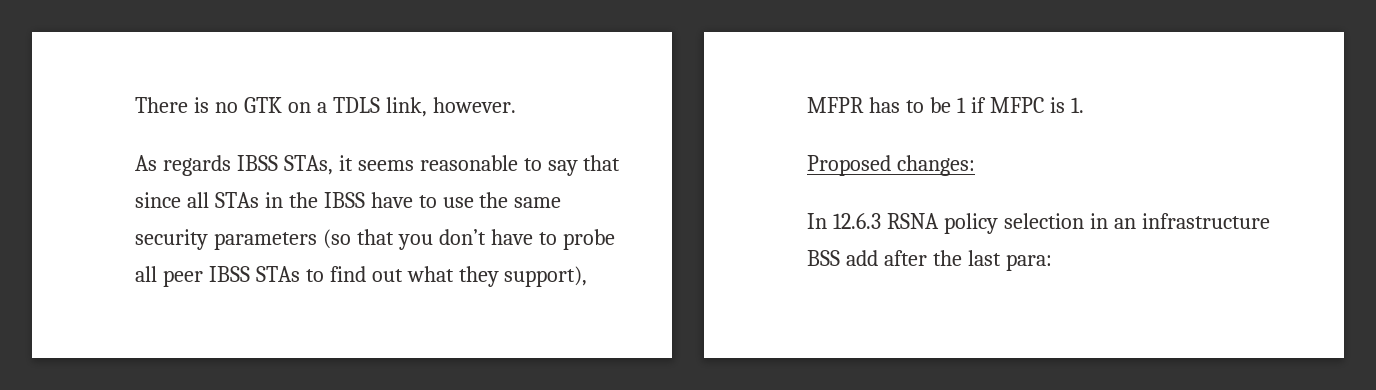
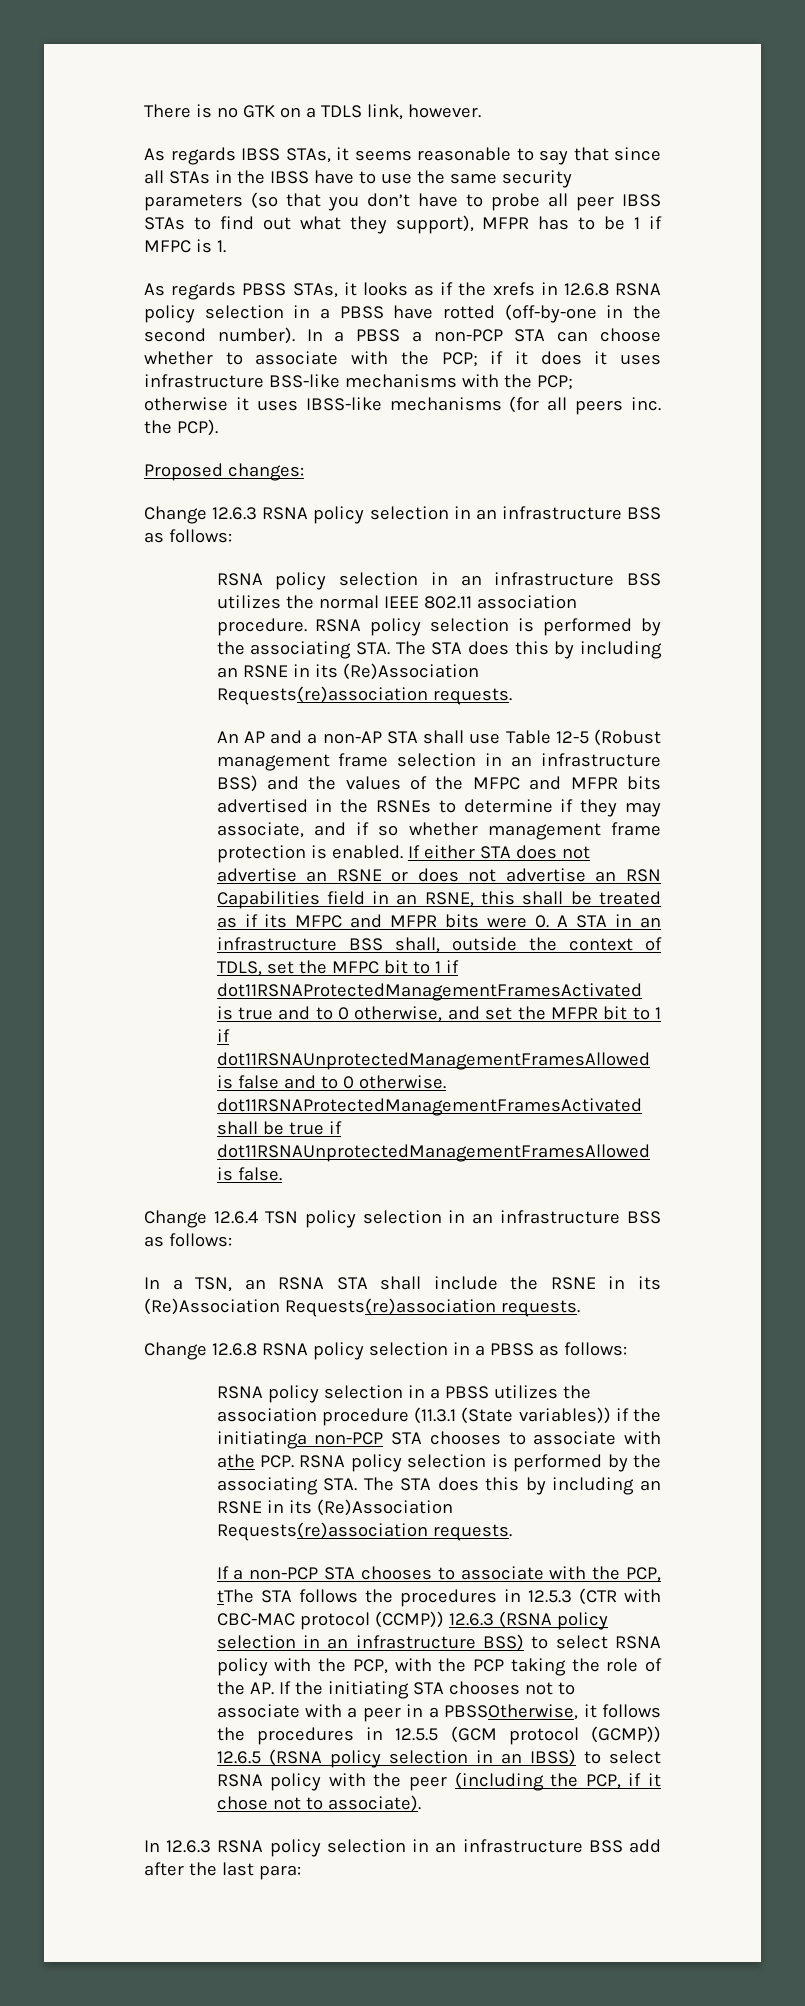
+ As regards PBSS STAs, it looks as if the xrefs in 12.6.8 RSNA policy selection in a PBSS have rotted (off-by-one in the second number). In a PBSS a non-PCP STA can choose whether to associate with the PCP; if it does it uses infrastructure BSS-like mechanisms with the PCP; otherwise it uses IBSS-like mechanisms (for all peers inc. the PCP).
  Proposed changes:
+ Change 12.6.3 RSNA policy selection in an infrastructure BSS as follows:
+ RSNA policy selection in an infrastructure BSS utilizes the normal IEEE 802.11 association procedure. RSNA policy selection is performed by the associating STA. The STA does this by including an RSNE in its (Re)Association Requests(re)association requests.
+ An AP and a non-AP STA shall use Table 12-5 (Robust management frame selection in an infrastructure BSS) and the values of the MFPC and MFPR bits advertised in the RSNEs to determine if they may associate, and if so whether management frame protection is enabled. If either STA does not advertise an RSNE or does not advertise an RSN Capabilities field in an RSNE, this shall be treated as if its MFPC and MFPR bits were 0. A STA in an infrastructure BSS shall, outside the context of TDLS, set the MFPC bit to 1 if dot11RSNAProtectedManagementFramesActivated is true and to 0 otherwise, and set the MFPR bit to 1 if dot11RSNAUnprotectedManagementFramesAllowed is false and to 0 otherwise. dot11RSNAProtectedManagementFramesActivated shall be true if dot11RSNAUnprotectedManagementFramesAllowed is false.
+ Change 12.6.4 TSN policy selection in an infrastructure BSS as follows:
+ In a TSN, an RSNA STA shall include the RSNE in its (Re)Association Requests(re)association requests.
+ Change 12.6.8 RSNA policy selection in a PBSS as follows:
+ RSNA policy selection in a PBSS utilizes the association procedure (11.3.1 (State variables)) if the initiatinga non-PCP STA chooses to associate with athe PCP. RSNA policy selection is performed by the associating STA. The STA does this by including an RSNE in its (Re)Association Requests(re)association requests.
+ If a non-PCP STA chooses to associate with the PCP, tThe STA follows the procedures in 12.5.3 (CTR with CBC-MAC protocol (CCMP)) 12.6.3 (RSNA policy selection in an infrastructure BSS) to select RSNA policy with the PCP, with the PCP taking the role of the AP. If the initiating STA chooses not to associate with a peer in a PBSSOtherwise, it follows the procedures in 12.5.5 (GCM protocol (GCMP)) 12.6.5 (RSNA policy selection in an IBSS) to select RSNA policy with the peer (including the PCP, if it chose not to associate).

